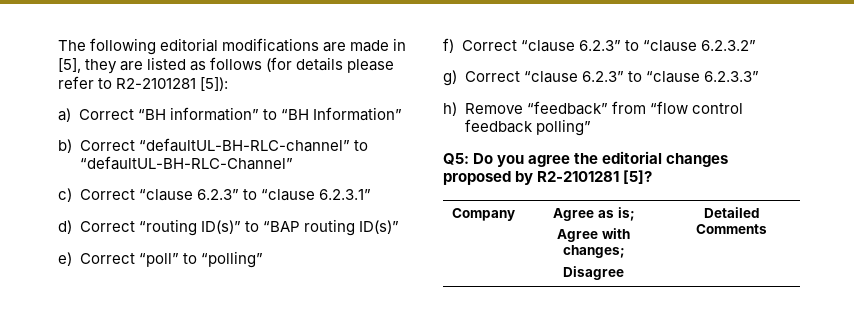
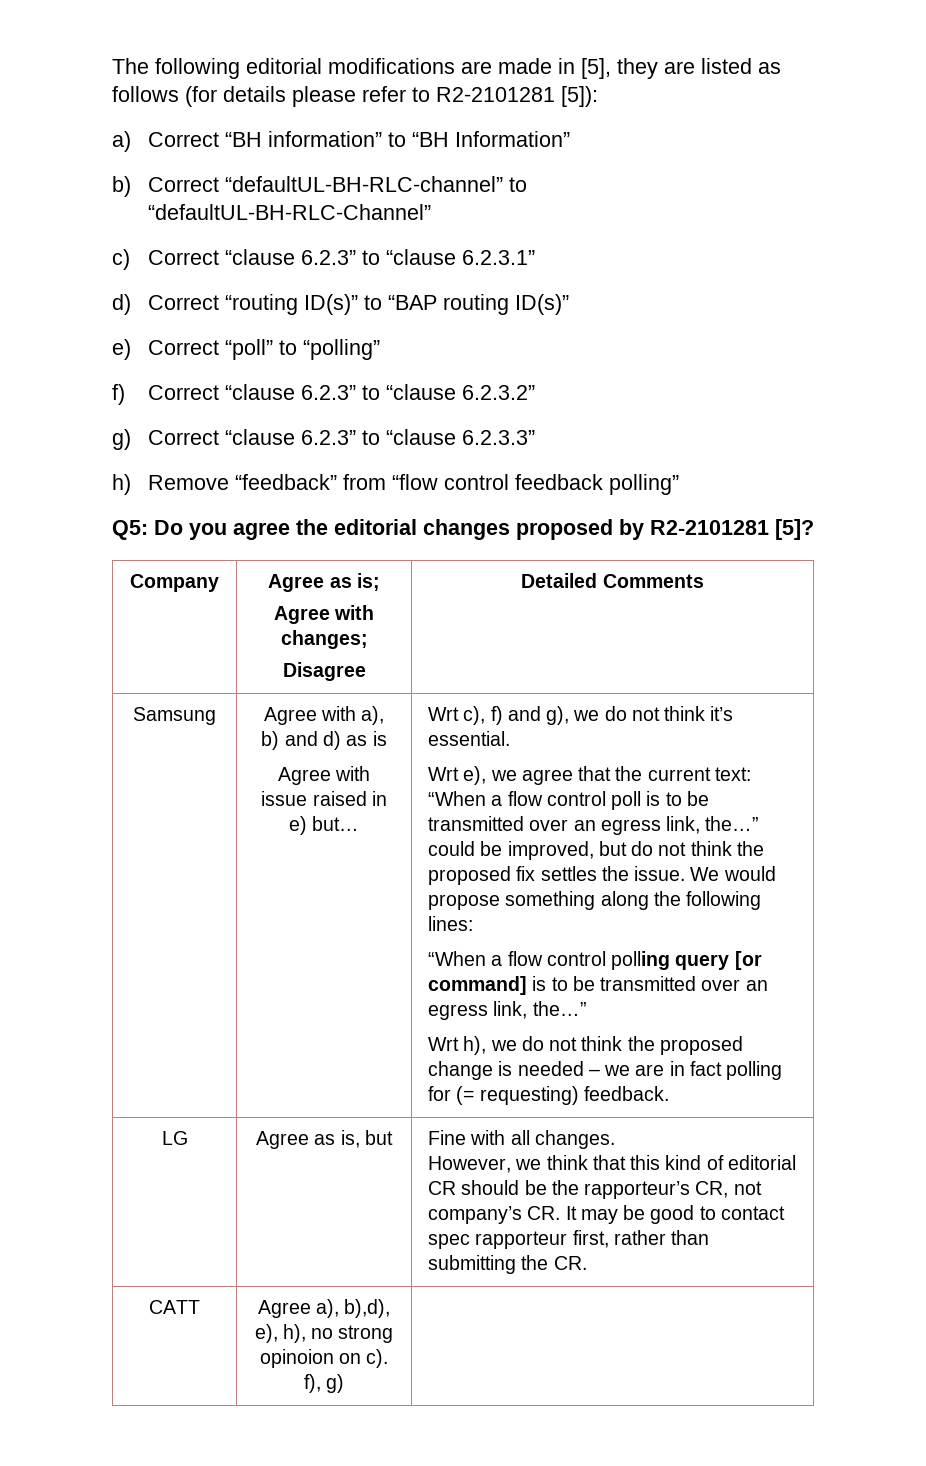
+ Samsung | Agree with a), b) and d) as is
+ Agree with issue raised in e) but… | Wrt c), f) and g), we do not think it’s essential.
+ Wrt e), we agree that the current text: “When a flow control poll is to be transmitted over an egress link, the…” could be improved, but do not think the proposed fix settles the issue. We would propose something along the following lines:
+ “When a flow control polling query [or command] is to be transmitted over an egress link, the…”
+ Wrt h), we do not think the proposed change is needed – we are in fact polling for (= requesting) feedback.
+ LG | Agree as is, but | Fine with all changes.
+ However, we think that this kind of editorial CR should be the rapporteur’s CR, not company’s CR. It may be good to contact spec rapporteur first, rather than submitting the CR.
+ CATT | Agree a), b),d), e), h), no strong opinoion on c). f), g) |

